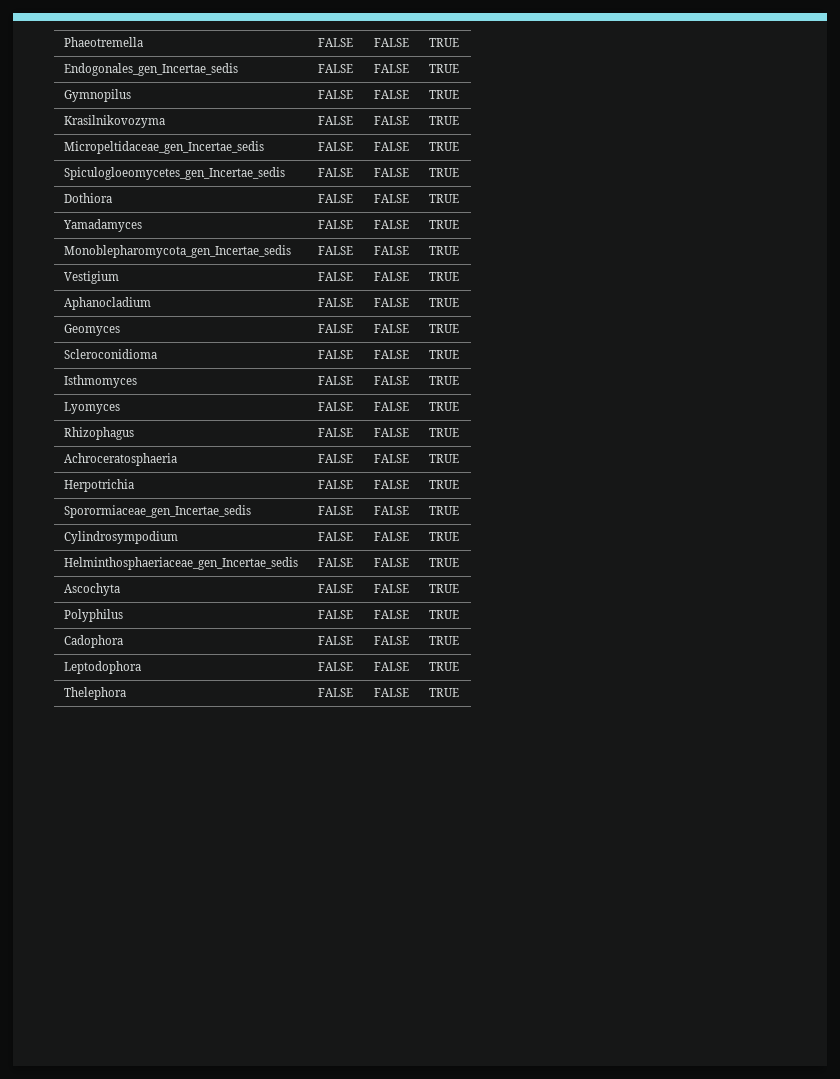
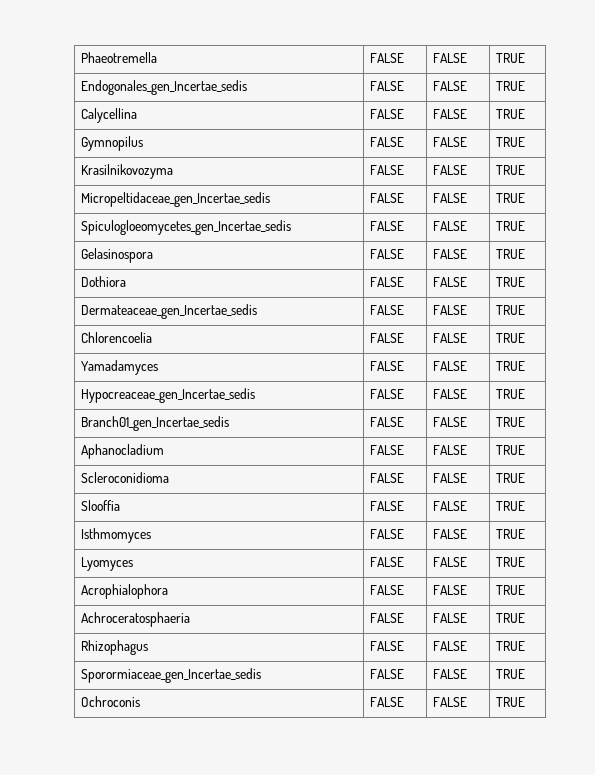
+ Calycellina | FALSE | FALSE | TRUE
+ Gelasinospora | FALSE | FALSE | TRUE
+ Dermateaceae_gen_Incertae_sedis | FALSE | FALSE | TRUE
+ Chlorencoelia | FALSE | FALSE | TRUE
- Monoblepharomycota_gen_Incertae_sedis | FALSE | FALSE | TRUE
- Vestigium | FALSE | FALSE | TRUE
+ Hypocreaceae_gen_Incertae_sedis | FALSE | FALSE | TRUE
+ Branch01_gen_Incertae_sedis | FALSE | FALSE | TRUE
- Geomyces | FALSE | FALSE | TRUE
  Scleroconidioma | FALSE | FALSE | TRUE
+ Slooffia | FALSE | FALSE | TRUE
- Rhizophagus | FALSE | FALSE | TRUE
+ Acrophialophora | FALSE | FALSE | TRUE
- Herpotrichia | FALSE | FALSE | TRUE
+ Rhizophagus | FALSE | FALSE | TRUE
- Cylindrosympodium | FALSE | FALSE | TRUE
- Helminthosphaeriaceae_gen_Incertae_sedis | FALSE | FALSE | TRUE
- Ascochyta | FALSE | FALSE | TRUE
- Polyphilus | FALSE | FALSE | TRUE
- Cadophora | FALSE | FALSE | TRUE
- Leptodophora | FALSE | FALSE | TRUE
- Thelephora | FALSE | FALSE | TRUE
+ Ochroconis | FALSE | FALSE | TRUE

